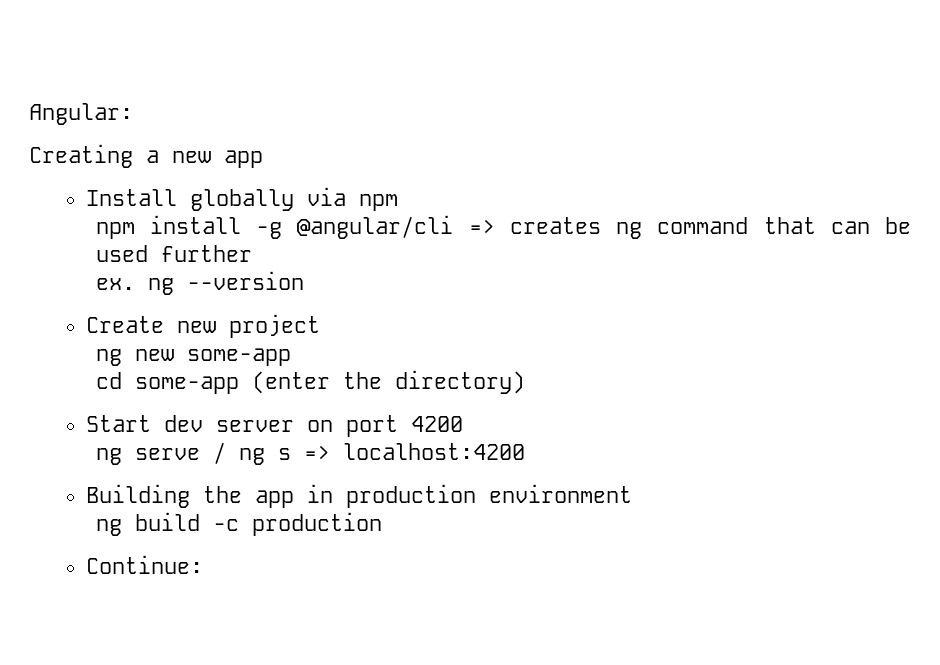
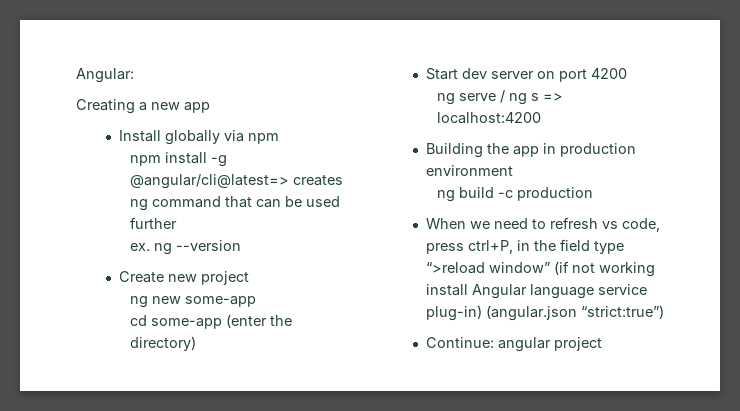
- npm install -g @angular/cli => creates ng command that can be used further
+ npm install -g @angular/cli@latest=> creates ng command that can be used further
+ When we need to refresh vs code, press ctrl+P, in the field type “>reload window” (if not working install Angular language service plug-in) (angular.json “strict:true”)
- Continue:
+ Continue: angular project

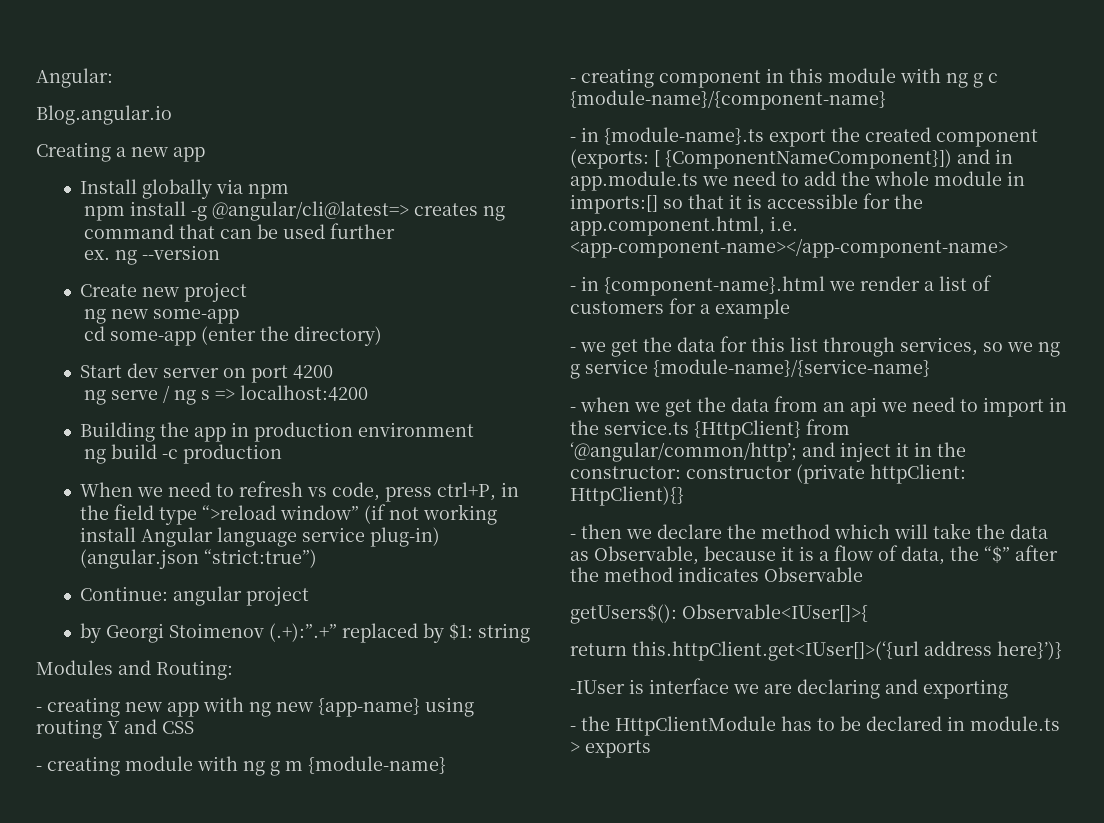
+ Blog.angular.io
+ by Georgi Stoimenov (.+):”.+” replaced by $1: string
+ Modules and Routing:
+ - creating new app with ng new {app-name} using routing Y and CSS
+ - creating module with ng g m {module-name}
+ - creating component in this module with ng g c {module-name}/{component-name}
+ - in {module-name}.ts export the created component (exports: [ {ComponentNameComponent}]) and in app.module.ts we need to add the whole module in imports:[] so that it is accessible for the app.component.html, i.e. <app-component-name></app-component-name>
+ - in {component-name}.html we render a list of customers for a example
+ - we get the data for this list through services, so we ng g service {module-name}/{service-name}
+ - when we get the data from an api we need to import in the service.ts {HttpClient} from ‘@angular/common/http’; and inject it in the constructor: constructor (private httpClient: HttpClient){}
+ - then we declare the method which will take the data as Observable, because it is a flow of data, the “$” after the method indicates Observable
+ getUsers$(): Observable<IUser[]>{
+ return this.httpClient.get<IUser[]>(‘{url address here}’)}
+ -IUser is interface we are declaring and exporting
+ - the HttpClientModule has to be declared in module.ts > exports

